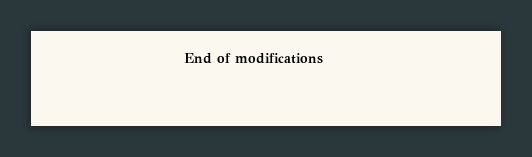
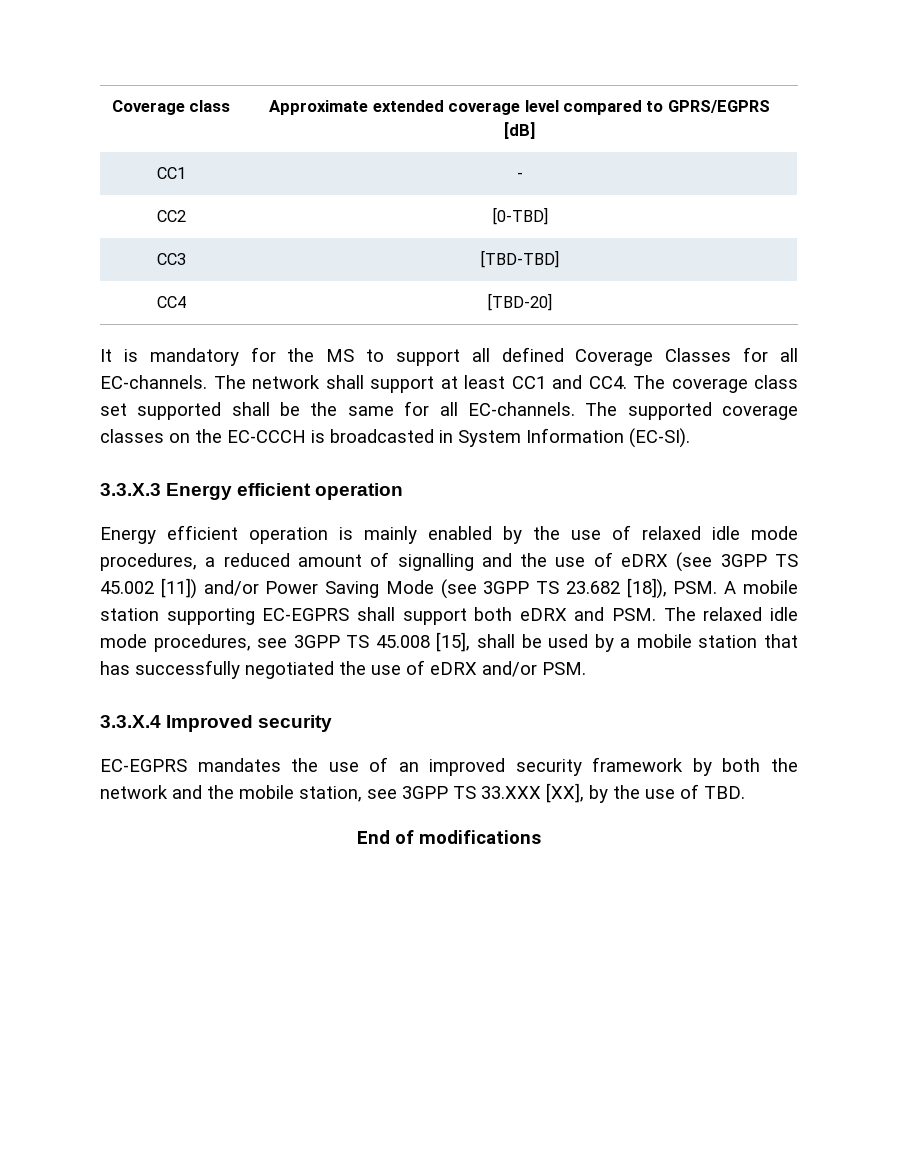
+ Coverage class | Approximate extended coverage level compared to GPRS/EGPRS [dB]
+ CC1 | -
+ CC2 | [0-TBD]
+ CC3 | [TBD-TBD]
+ CC4 | [TBD-20]
+ It is mandatory for the MS to support all defined Coverage Classes for all EC-channels. The network shall support at least CC1 and CC4. The coverage class set supported shall be the same for all EC-channels. The supported coverage classes on the EC-CCCH is broadcasted in System Information (EC-SI).
+ 3.3.X.3 Energy efficient operation
+ Energy efficient operation is mainly enabled by the use of relaxed idle mode procedures, a reduced amount of signalling and the use of eDRX (see 3GPP TS 45.002 [11]) and/or Power Saving Mode (see 3GPP TS 23.682 [18]), PSM. A mobile station supporting EC-EGPRS shall support both eDRX and PSM. The relaxed idle mode procedures, see 3GPP TS 45.008 [15], shall be used by a mobile station that has successfully negotiated the use of eDRX and/or PSM.
+ 3.3.X.4 Improved security
+ EC-EGPRS mandates the use of an improved security framework by both the network and the mobile station, see 3GPP TS 33.XXX [XX], by the use of TBD.

